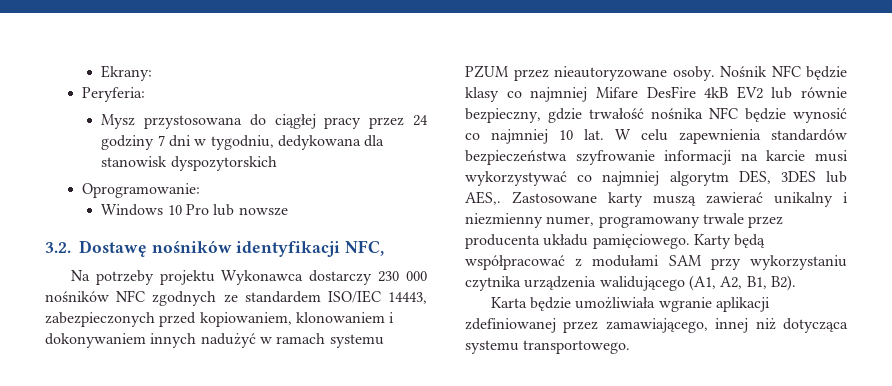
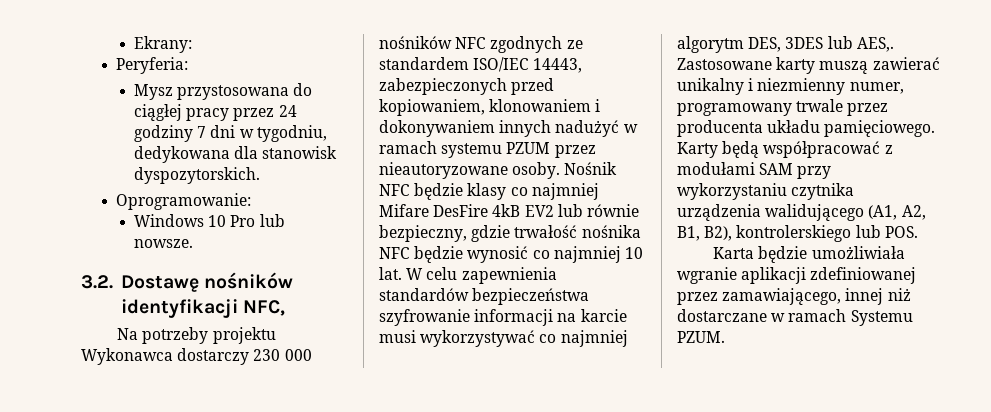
- Mysz przystosowana do ciągłej pracy przez 24 godziny 7 dni w tygodniu, dedykowana dla stanowisk dyspozytorskich
+ Mysz przystosowana do ciągłej pracy przez 24 godziny 7 dni w tygodniu, dedykowana dla stanowisk dyspozytorskich.
- Windows 10 Pro lub nowsze
+ Windows 10 Pro lub nowsze.
- Karty będą współpracować z modułami SAM przy wykorzystaniu czytnika urządzenia walidującego (A1, A2, B1, B2).
+ Karty będą współpracować z modułami SAM przy wykorzystaniu czytnika urządzenia walidującego (A1, A2, B1, B2), kontrolerskiego lub POS.
- Karta będzie umożliwiała wgranie aplikacji zdefiniowanej przez zamawiającego, innej niż dotycząca systemu transportowego.
+ Karta będzie umożliwiała wgranie aplikacji zdefiniowanej przez zamawiającego, innej niż dostarczane w ramach Systemu PZUM.

